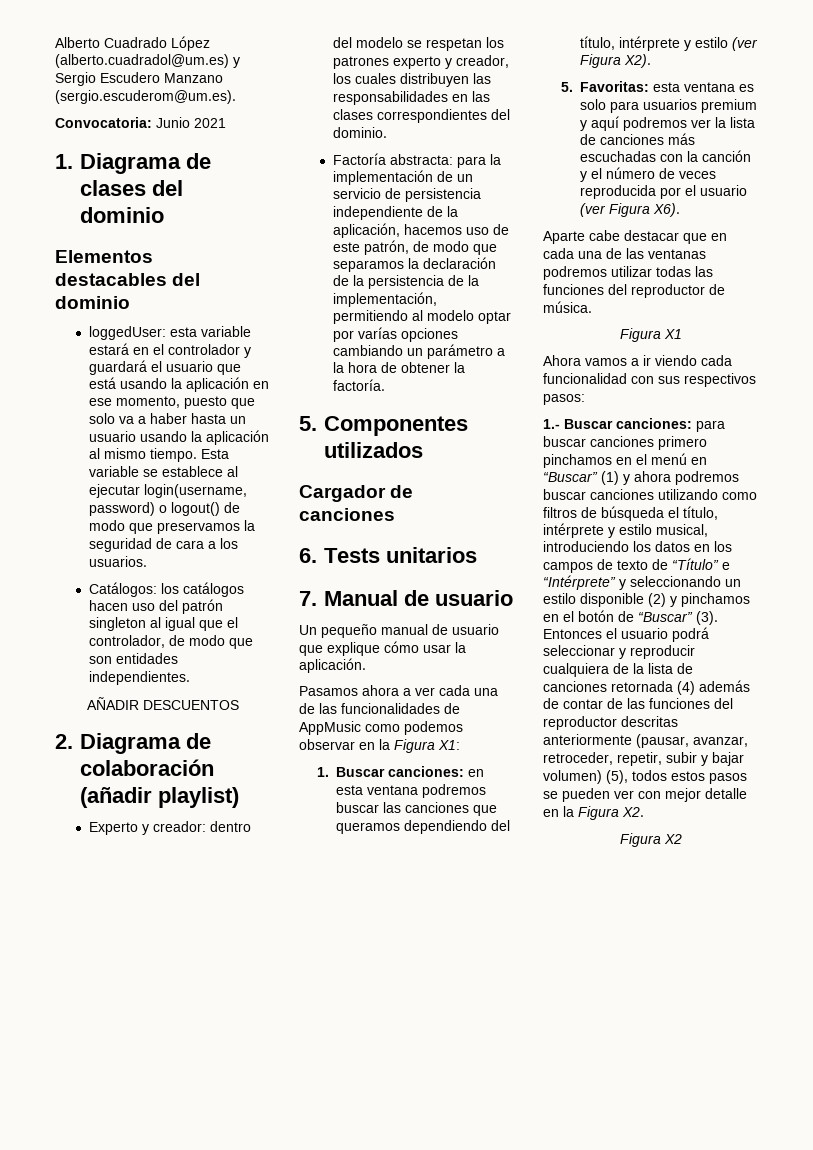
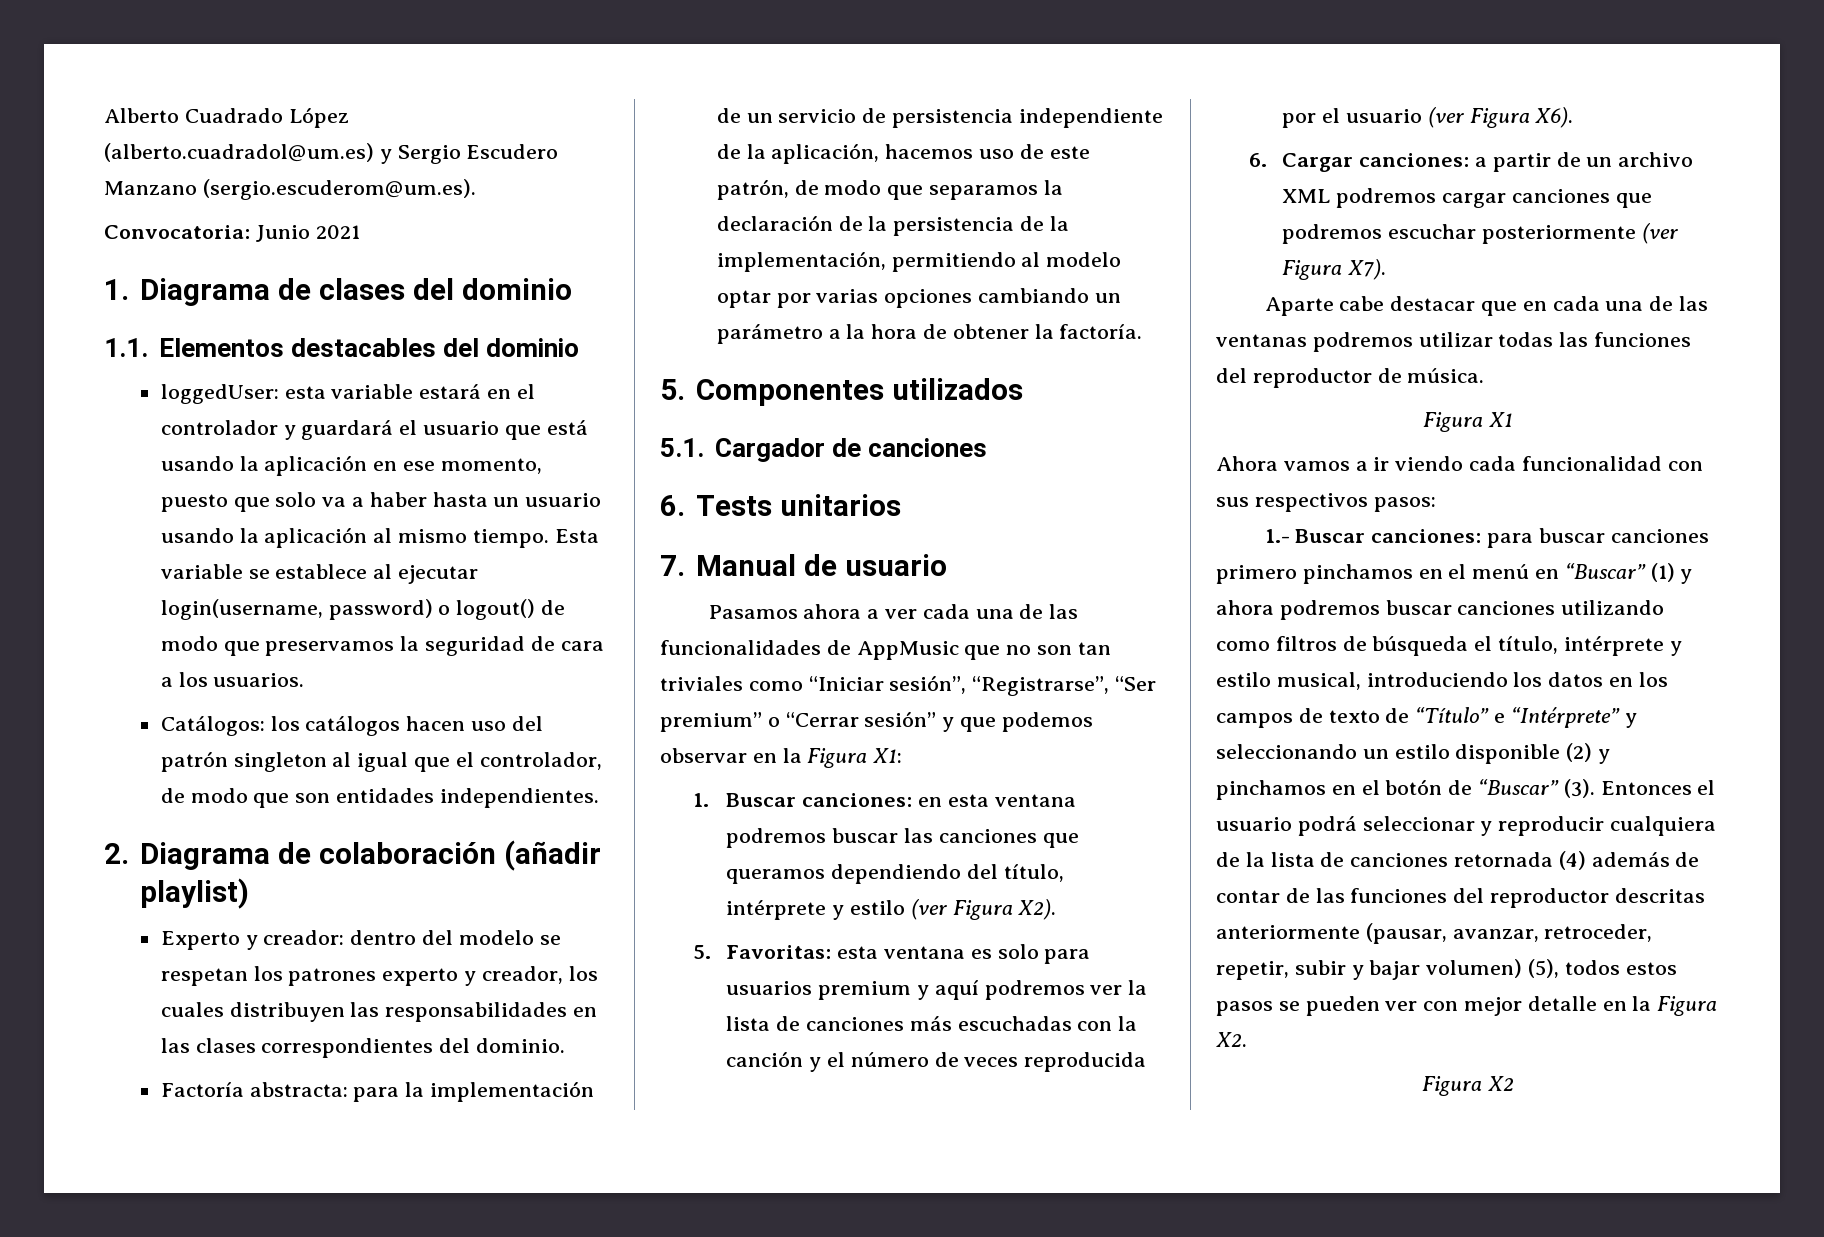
- Elementos destacables del dominio
+ 1.1. Elementos destacables del dominio
- AÑADIR DESCUENTOS
- Factoría abstracta: para la implementación de un servicio de persistencia independiente de la aplicación, hacemos uso de este patrón, de modo que separamos la declaración de la persistencia de la implementación, permitiendo al modelo optar por varías opciones cambiando un parámetro a la hora de obtener la factoría.
+ Factoría abstracta: para la implementación de un servicio de persistencia independiente de la aplicación, hacemos uso de este patrón, de modo que separamos la declaración de la persistencia de la implementación, permitiendo al modelo optar por varias opciones cambiando un parámetro a la hora de obtener la factoría.
- Cargador de canciones
+ 5.1. Cargador de canciones
- Un pequeño manual de usuario que explique cómo usar la aplicación.
- Pasamos ahora a ver cada una de las funcionalidades de AppMusic como podemos observar en la Figura X1:
+ Pasamos ahora a ver cada una de las funcionalidades de AppMusic que no son tan triviales como “Iniciar sesión”, “Registrarse”, “Ser premium” o “Cerrar sesión” y que podemos observar en la Figura X1:
+ 6. Cargar canciones: a partir de un archivo XML podremos cargar canciones que podremos escuchar posteriormente (ver Figura X7).

